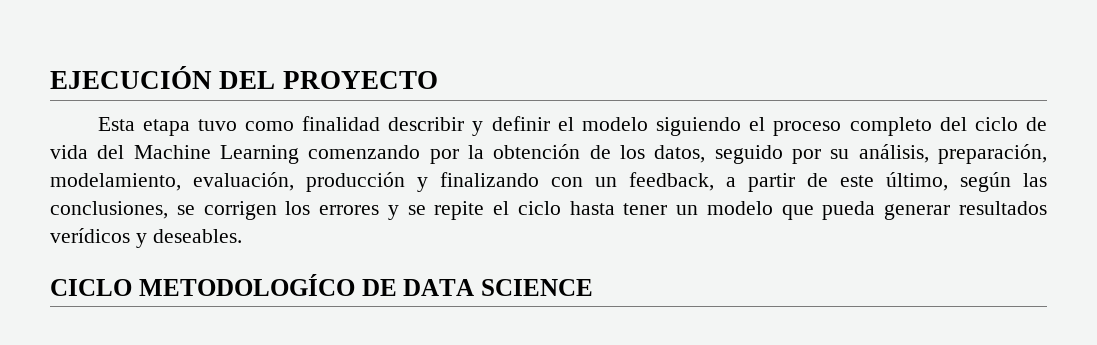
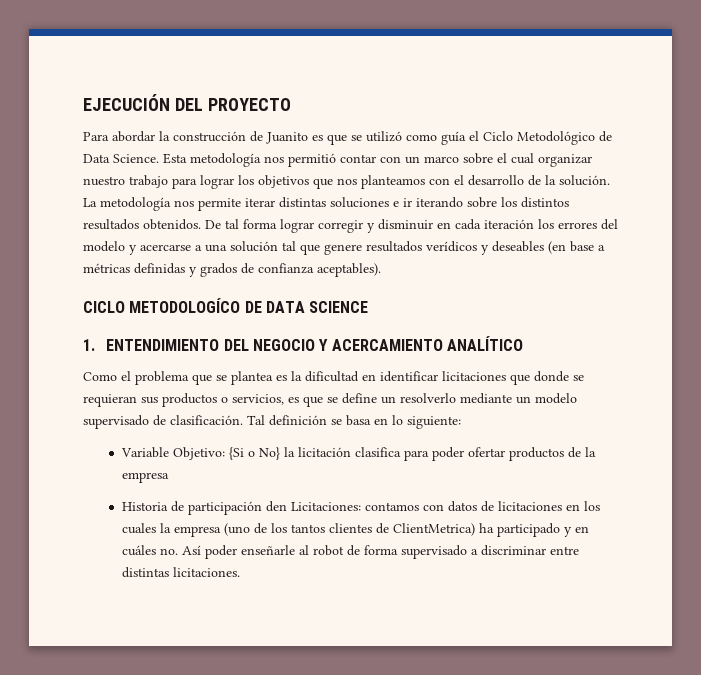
- Esta etapa tuvo como finalidad describir y definir el modelo siguiendo el proceso completo del ciclo de vida del Machine Learning comenzando por la obtención de los datos, seguido por su análisis, preparación, modelamiento, evaluación, producción y finalizando con un feedback, a partir de este último, según las conclusiones, se corrigen los errores y se repite el ciclo hasta tener un modelo que pueda generar resultados verídicos y deseables.
+ Para abordar la construcción de Juanito es que se utilizó como guía el Ciclo Metodológico de Data Science. Esta metodología nos permitió contar con un marco sobre el cual organizar nuestro trabajo para lograr los objetivos que nos planteamos con el desarrollo de la solución. La metodología nos permite iterar distintas soluciones e ir iterando sobre los distintos resultados obtenidos. De tal forma lograr corregir y disminuir en cada iteración los errores del modelo y acercarse a una solución tal que genere resultados verídicos y deseables (en base a métricas definidas y grados de confianza aceptables).
+ 1. ENTENDIMIENTO DEL NEGOCIO Y ACERCAMIENTO ANALÍTICO
+ Como el problema que se plantea es la dificultad en identificar licitaciones que donde se requieran sus productos o servicios, es que se define un resolverlo mediante un modelo supervisado de clasificación. Tal definición se basa en lo siguiente:
+ Variable Objetivo: {Si o No} la licitación clasifica para poder ofertar productos de la empresa
+ Historia de participación den Licitaciones: contamos con datos de licitaciones en los cuales la empresa (uno de los tantos clientes de ClientMetrica) ha participado y en cuáles no. Así poder enseñarle al robot de forma supervisado a discriminar entre distintas licitaciones.

